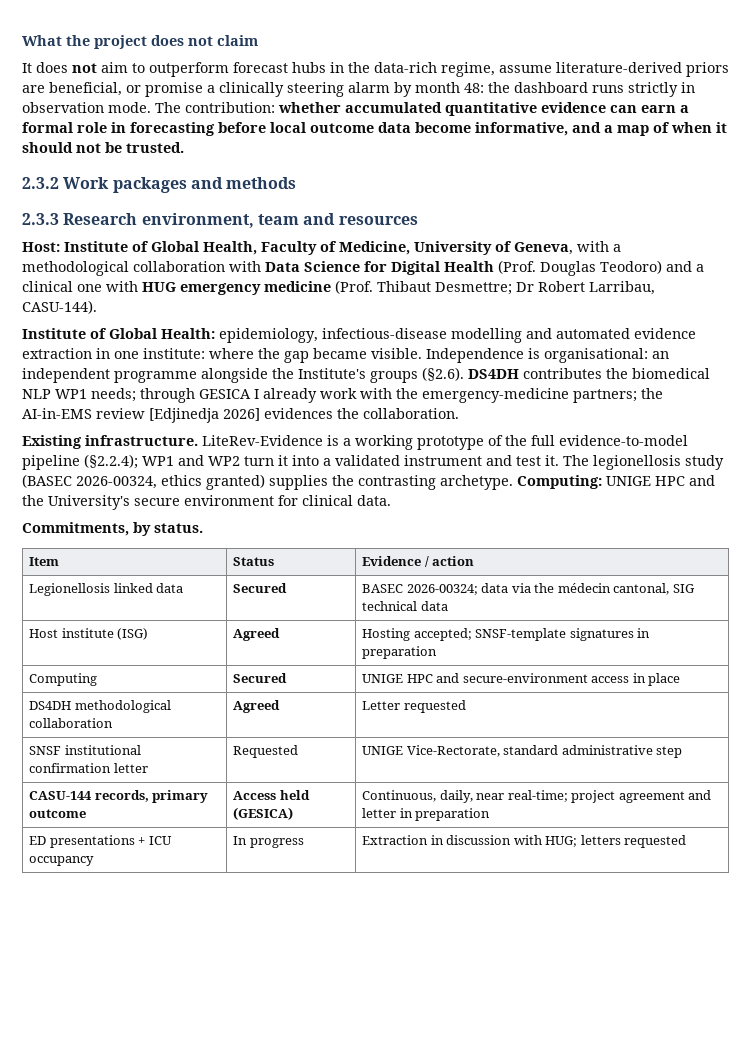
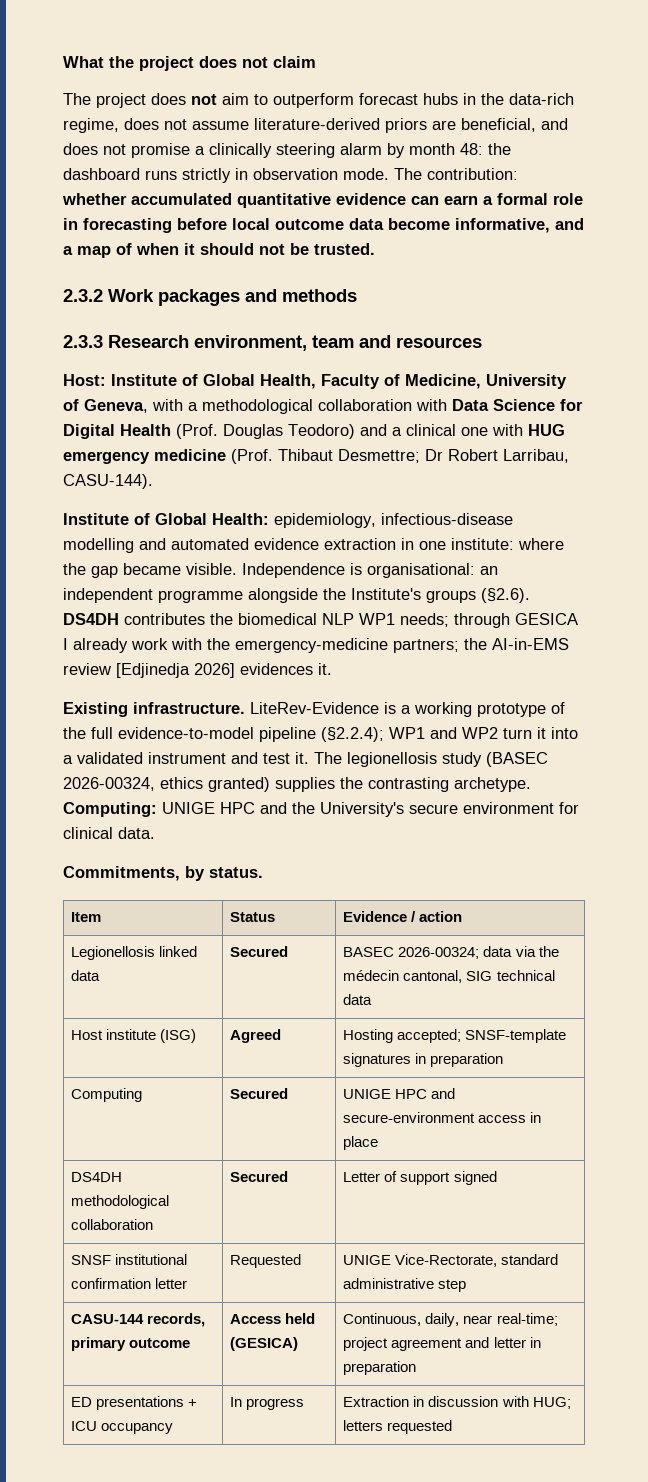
- It does not aim to outperform forecast hubs in the data-rich regime, assume literature-derived priors are beneficial, or promise a clinically steering alarm by month 48: the dashboard runs strictly in observation mode.
+ The project does not aim to outperform forecast hubs in the data-rich regime, does not assume literature-derived priors are beneficial, and does not promise a clinically steering alarm by month 48: the dashboard runs strictly in observation mode.
- Independence is organisational: an independent programme alongside the Institute's groups (§2.6). DS4DH contributes the biomedical NLP WP1 needs; through GESICA I already work with the emergency-medicine partners; the AI-in-EMS review [Edjinedja 2026] evidences the collaboration.
+ Independence is organisational: an independent programme alongside the Institute's groups (§2.6). DS4DH contributes the biomedical NLP WP1 needs; through GESICA I already work with the emergency-medicine partners; the AI-in-EMS review [Edjinedja 2026] evidences it.
- DS4DH methodological collaboration | Agreed | Letter requested
+ DS4DH methodological collaboration | Secured | Letter of support signed

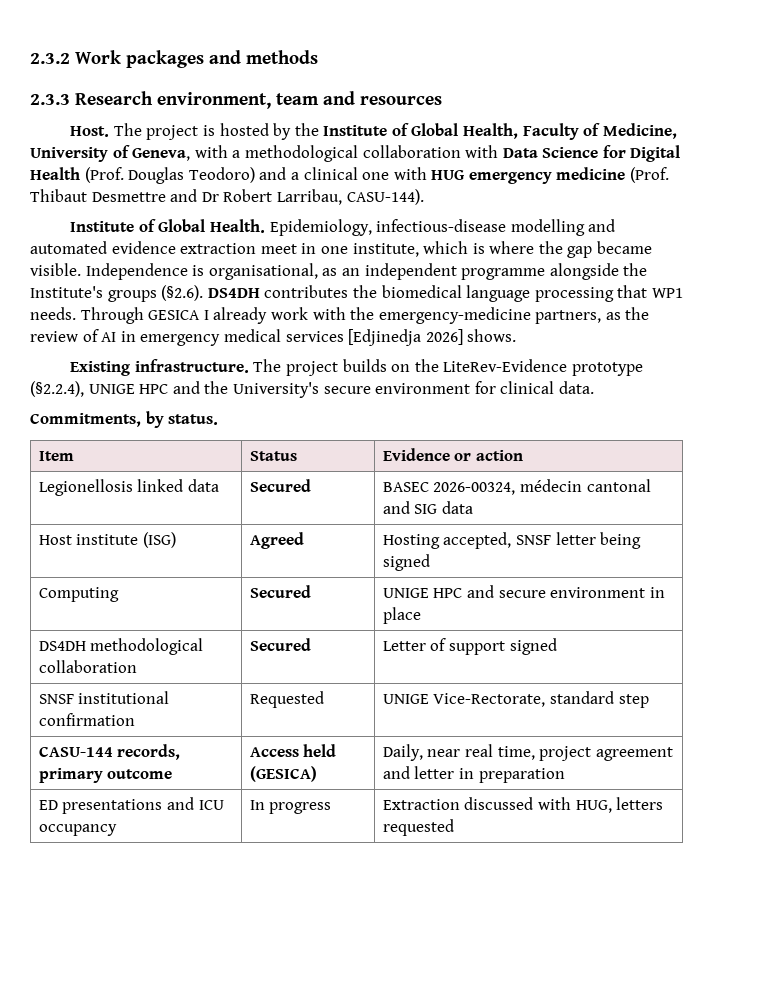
- What the project does not claim
- The project does not aim to outperform forecast hubs in the data-rich regime, does not assume literature-derived priors are beneficial, and does not promise a clinically steering alarm by month 48: the dashboard runs strictly in observation mode. The contribution: whether accumulated quantitative evidence can earn a formal role in forecasting before local outcome data become informative, and a map of when it should not be trusted.
- Host: Institute of Global Health, Faculty of Medicine, University of Geneva, with a methodological collaboration with Data Science for Digital Health (Prof. Douglas Teodoro) and a clinical one with HUG emergency medicine (Prof. Thibaut Desmettre; Dr Robert Larribau, CASU-144).
+ Host. The project is hosted by the Institute of Global Health, Faculty of Medicine, University of Geneva, with a methodological collaboration with Data Science for Digital Health (Prof. Douglas Teodoro) and a clinical one with HUG emergency medicine (Prof. Thibaut Desmettre and Dr Robert Larribau, CASU-144).
- Institute of Global Health: epidemiology, infectious-disease modelling and automated evidence extraction in one institute: where the gap became visible.
+ Institute of Global Health. Epidemiology, infectious-disease modelling and automated evidence extraction meet in one institute, which is where the gap became visible.
- Independence is organisational: an independent programme alongside the Institute's groups (§2.6). DS4DH contributes the biomedical NLP WP1 needs; through GESICA I already work with the emergency-medicine partners; the AI-in-EMS review [Edjinedja 2026] evidences it.
- Existing infrastructure. LiteRev-Evidence is a working prototype of the full evidence-to-model pipeline (§2.2.4); WP1 and WP2 turn it into a validated instrument and test it. The legionellosis study (BASEC 2026-00324, ethics granted) supplies the contrasting archetype. Computing: UNIGE HPC and the University's secure environment for clinical data.
+ Independence is organisational, as an independent programme alongside the Institute's groups (§2.6). DS4DH contributes the biomedical language processing that WP1 needs. Through GESICA I already work with the emergency-medicine partners, as the review of AI in emergency medical services [Edjinedja 2026] shows.
+ Existing infrastructure. The project builds on the LiteRev-Evidence prototype (§2.2.4), UNIGE HPC and the University's secure environment for clinical data.
- Item | Status | Evidence / action
+ Item | Status | Evidence or action
- Legionellosis linked data | Secured | BASEC 2026-00324; data via the médecin cantonal, SIG technical data
+ Legionellosis linked data | Secured | BASEC 2026-00324, médecin cantonal and SIG data
- Host institute (ISG) | Agreed | Hosting accepted; SNSF-template signatures in preparation
+ Host institute (ISG) | Agreed | Hosting accepted, SNSF letter being signed
- Computing | Secured | UNIGE HPC and secure-environment access in place
+ Computing | Secured | UNIGE HPC and secure environment in place
- SNSF institutional confirmation letter | Requested | UNIGE Vice-Rectorate, standard administrative step
+ SNSF institutional confirmation | Requested | UNIGE Vice-Rectorate, standard step
- CASU-144 records, primary outcome | Access held (GESICA) | Continuous, daily, near real-time; project agreement and letter in preparation
+ CASU-144 records, primary outcome | Access held (GESICA) | Daily, near real time, project agreement and letter in preparation
- ED presentations + ICU occupancy | In progress | Extraction in discussion with HUG; letters requested
+ ED presentations and ICU occupancy | In progress | Extraction discussed with HUG, letters requested

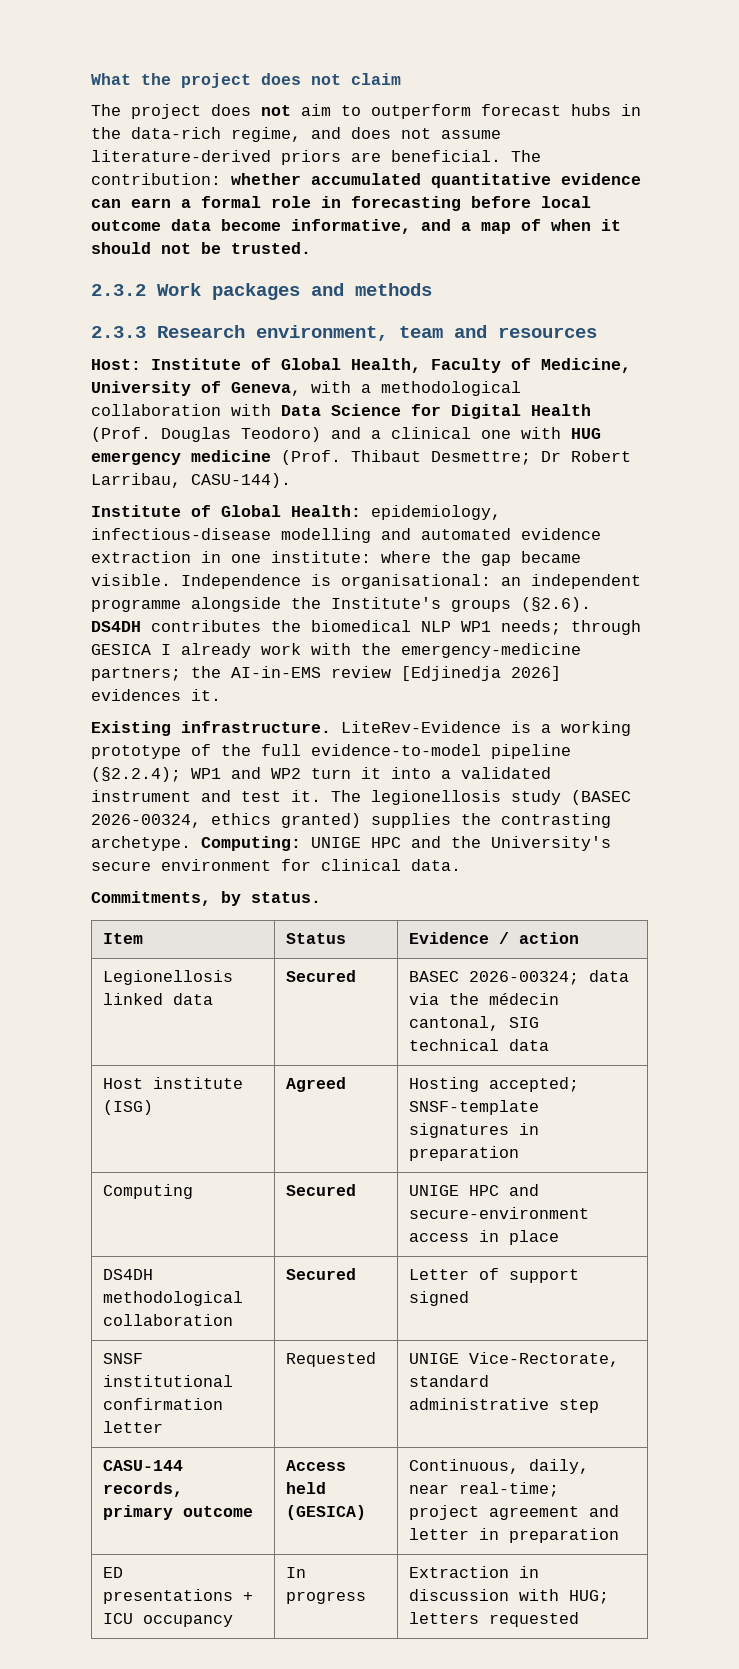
+ What the project does not claim
+ The project does not aim to outperform forecast hubs in the data-rich regime, and does not assume literature-derived priors are beneficial. The contribution: whether accumulated quantitative evidence can earn a formal role in forecasting before local outcome data become informative, and a map of when it should not be trusted.
- Host. The project is hosted by the Institute of Global Health, Faculty of Medicine, University of Geneva, with a methodological collaboration with Data Science for Digital Health (Prof. Douglas Teodoro) and a clinical one with HUG emergency medicine (Prof. Thibaut Desmettre and Dr Robert Larribau, CASU-144).
+ Host: Institute of Global Health, Faculty of Medicine, University of Geneva, with a methodological collaboration with Data Science for Digital Health (Prof. Douglas Teodoro) and a clinical one with HUG emergency medicine (Prof. Thibaut Desmettre; Dr Robert Larribau, CASU-144).
- Institute of Global Health. Epidemiology, infectious-disease modelling and automated evidence extraction meet in one institute, which is where the gap became visible.
+ Institute of Global Health: epidemiology, infectious-disease modelling and automated evidence extraction in one institute: where the gap became visible.
- Independence is organisational, as an independent programme alongside the Institute's groups (§2.6). DS4DH contributes the biomedical language processing that WP1 needs. Through GESICA I already work with the emergency-medicine partners, as the review of AI in emergency medical services [Edjinedja 2026] shows.
- Existing infrastructure. The project builds on the LiteRev-Evidence prototype (§2.2.4), UNIGE HPC and the University's secure environment for clinical data.
+ Independence is organisational: an independent programme alongside the Institute's groups (§2.6). DS4DH contributes the biomedical NLP WP1 needs; through GESICA I already work with the emergency-medicine partners; the AI-in-EMS review [Edjinedja 2026] evidences it.
+ Existing infrastructure. LiteRev-Evidence is a working prototype of the full evidence-to-model pipeline (§2.2.4); WP1 and WP2 turn it into a validated instrument and test it. The legionellosis study (BASEC 2026-00324, ethics granted) supplies the contrasting archetype. Computing: UNIGE HPC and the University's secure environment for clinical data.
- Item | Status | Evidence or action
+ Item | Status | Evidence / action
- Legionellosis linked data | Secured | BASEC 2026-00324, médecin cantonal and SIG data
+ Legionellosis linked data | Secured | BASEC 2026-00324; data via the médecin cantonal, SIG technical data
- Host institute (ISG) | Agreed | Hosting accepted, SNSF letter being signed
+ Host institute (ISG) | Agreed | Hosting accepted; SNSF-template signatures in preparation
- Computing | Secured | UNIGE HPC and secure environment in place
+ Computing | Secured | UNIGE HPC and secure-environment access in place
- SNSF institutional confirmation | Requested | UNIGE Vice-Rectorate, standard step
+ SNSF institutional confirmation letter | Requested | UNIGE Vice-Rectorate, standard administrative step
- CASU-144 records, primary outcome | Access held (GESICA) | Daily, near real time, project agreement and letter in preparation
+ CASU-144 records, primary outcome | Access held (GESICA) | Continuous, daily, near real-time; project agreement and letter in preparation
- ED presentations and ICU occupancy | In progress | Extraction discussed with HUG, letters requested
+ ED presentations + ICU occupancy | In progress | Extraction in discussion with HUG; letters requested

